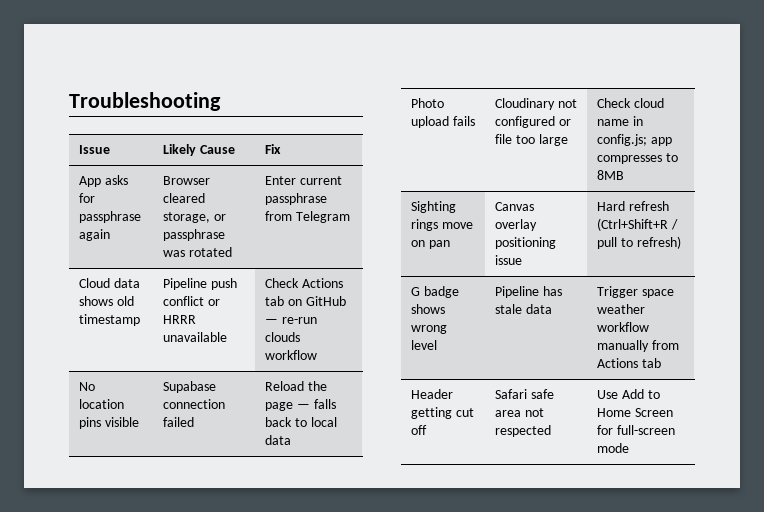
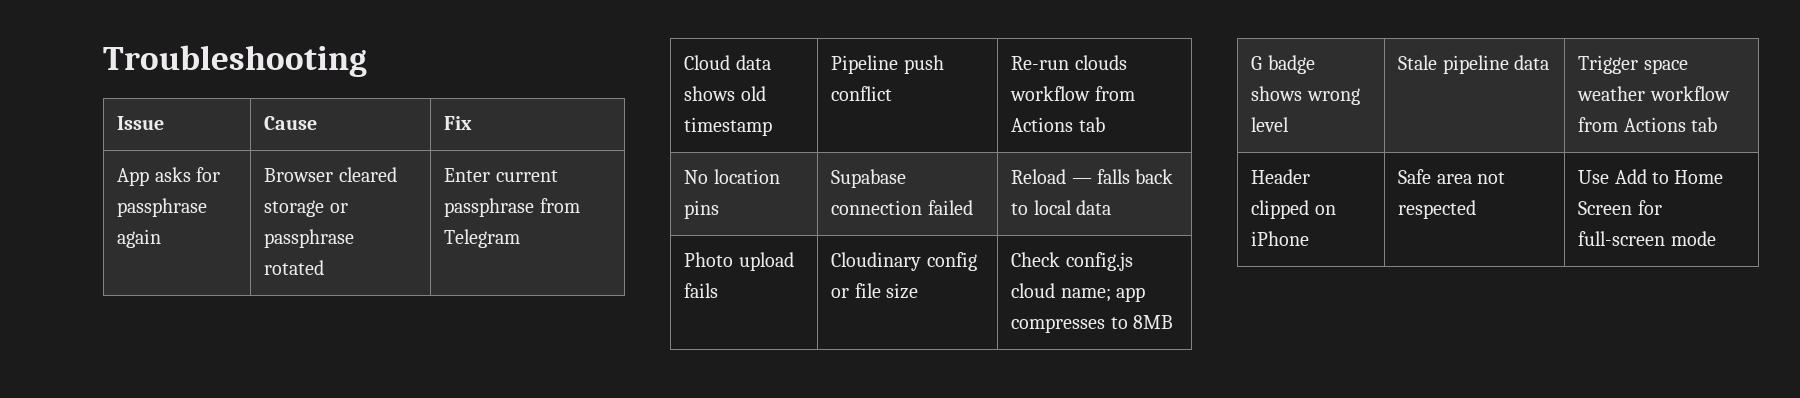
- Issue | Likely Cause | Fix
+ Issue | Cause | Fix
- App asks for passphrase again | Browser cleared storage, or passphrase was rotated | Enter current passphrase from Telegram
+ App asks for passphrase again | Browser cleared storage or passphrase rotated | Enter current passphrase from Telegram
- Cloud data shows old timestamp | Pipeline push conflict or HRRR unavailable | Check Actions tab on GitHub — re-run clouds workflow
+ Cloud data shows old timestamp | Pipeline push conflict | Re-run clouds workflow from Actions tab
- No location pins visible | Supabase connection failed | Reload the page — falls back to local data
+ No location pins | Supabase connection failed | Reload — falls back to local data
- Photo upload fails | Cloudinary not configured or file too large | Check cloud name in config.js; app compresses to 8MB
- Sighting rings move on pan | Canvas overlay positioning issue | Hard refresh (Ctrl+Shift+R / pull to refresh)
+ Photo upload fails | Cloudinary config or file size | Check config.js cloud name; app compresses to 8MB
- G badge shows wrong level | Pipeline has stale data | Trigger space weather workflow manually from Actions tab
+ G badge shows wrong level | Stale pipeline data | Trigger space weather workflow from Actions tab
- Header getting cut off | Safari safe area not respected | Use Add to Home Screen for full-screen mode
+ Header clipped on iPhone | Safe area not respected | Use Add to Home Screen for full-screen mode

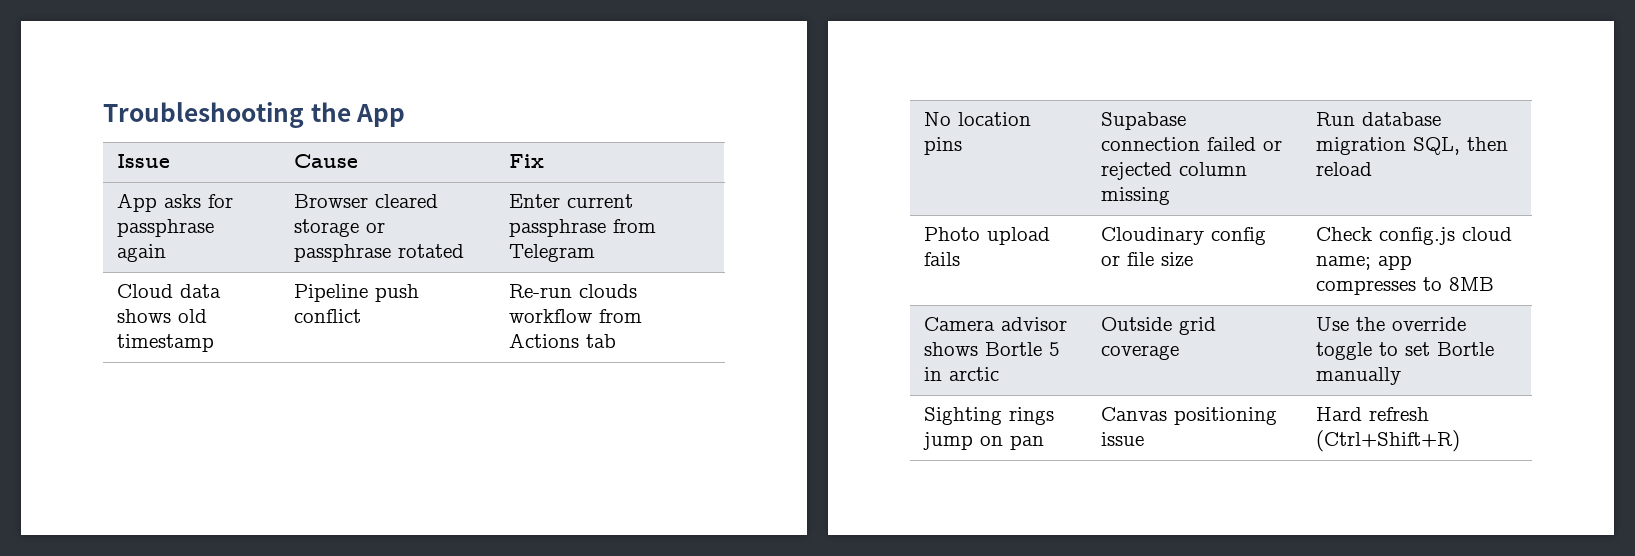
- Troubleshooting
+ Troubleshooting the App
- No location pins | Supabase connection failed | Reload — falls back to local data
+ No location pins | Supabase connection failed or rejected column missing | Run database migration SQL, then reload
- G badge shows wrong level | Stale pipeline data | Trigger space weather workflow from Actions tab
- Header clipped on iPhone | Safe area not respected | Use Add to Home Screen for full-screen mode
+ Camera advisor shows Bortle 5 in arctic | Outside grid coverage | Use the override toggle to set Bortle manually
+ Sighting rings jump on pan | Canvas positioning issue | Hard refresh (Ctrl+Shift+R)

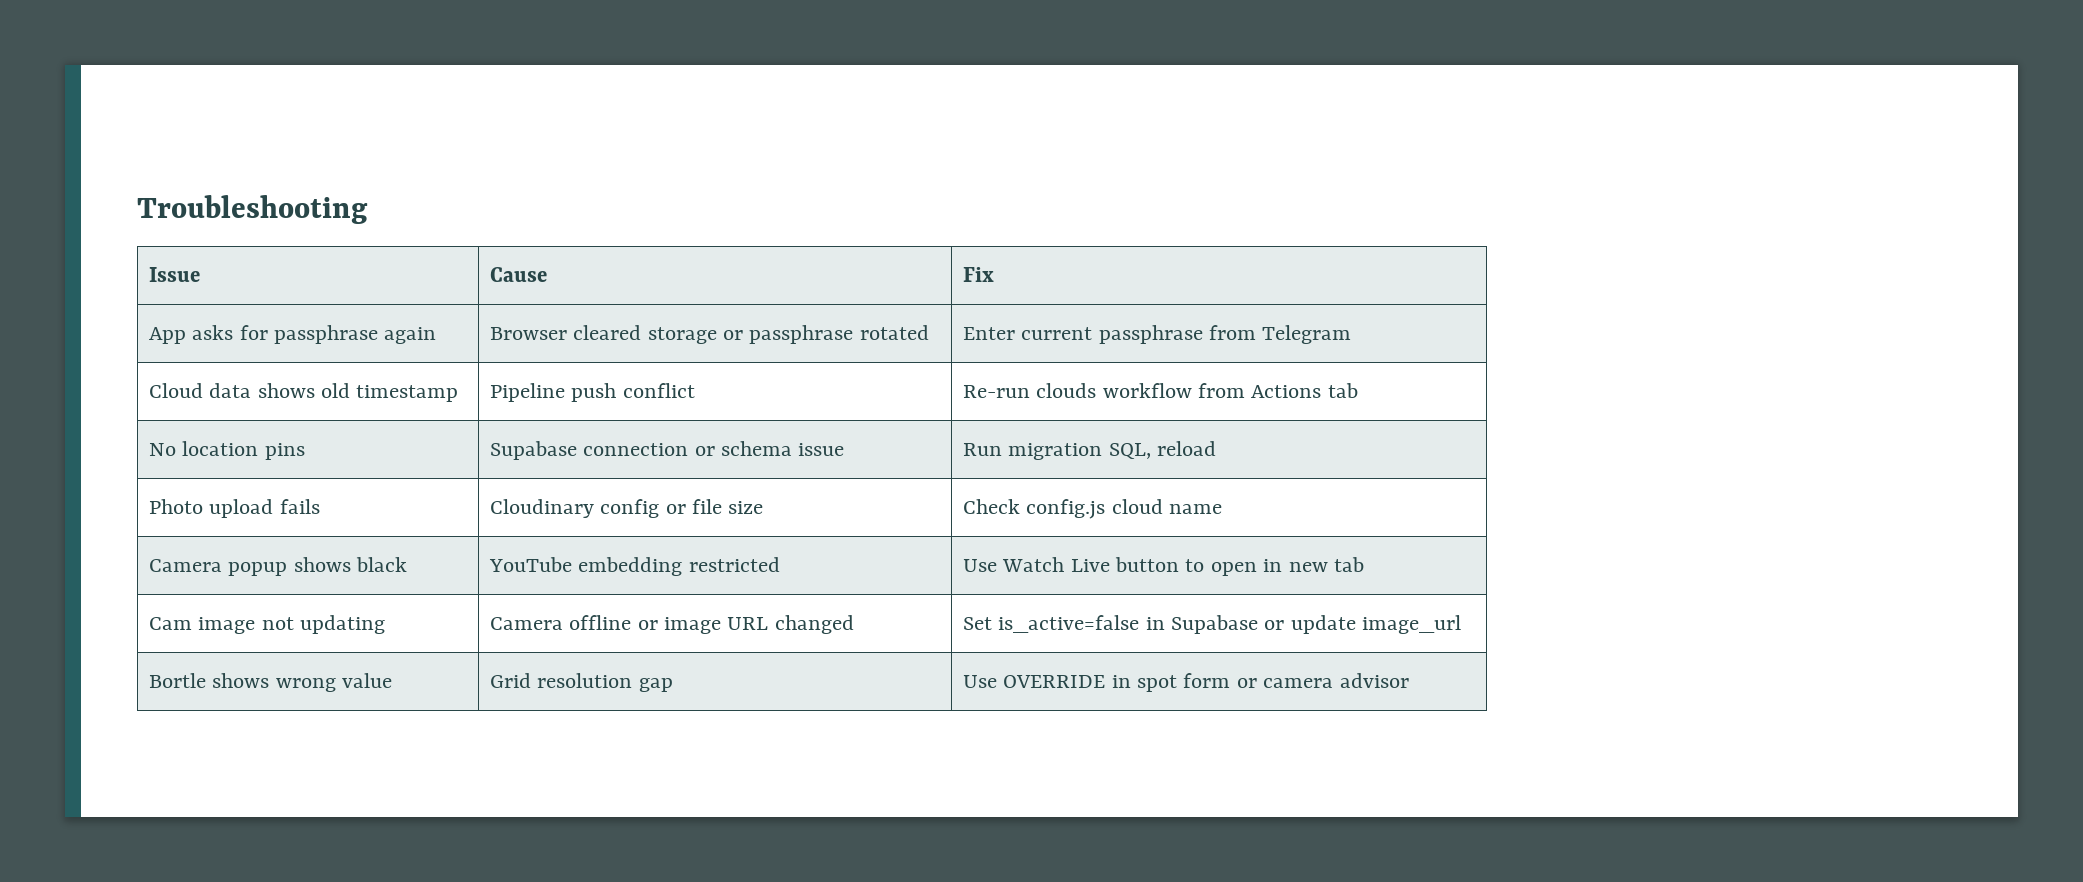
- Troubleshooting the App
+ Troubleshooting
- No location pins | Supabase connection failed or rejected column missing | Run database migration SQL, then reload
+ No location pins | Supabase connection or schema issue | Run migration SQL, reload
- Photo upload fails | Cloudinary config or file size | Check config.js cloud name; app compresses to 8MB
- Camera advisor shows Bortle 5 in arctic | Outside grid coverage | Use the override toggle to set Bortle manually
- Sighting rings jump on pan | Canvas positioning issue | Hard refresh (Ctrl+Shift+R)
+ Photo upload fails | Cloudinary config or file size | Check config.js cloud name
+ Camera popup shows black | YouTube embedding restricted | Use Watch Live button to open in new tab
+ Cam image not updating | Camera offline or image URL changed | Set is_active=false in Supabase or update image_url
+ Bortle shows wrong value | Grid resolution gap | Use OVERRIDE in spot form or camera advisor

